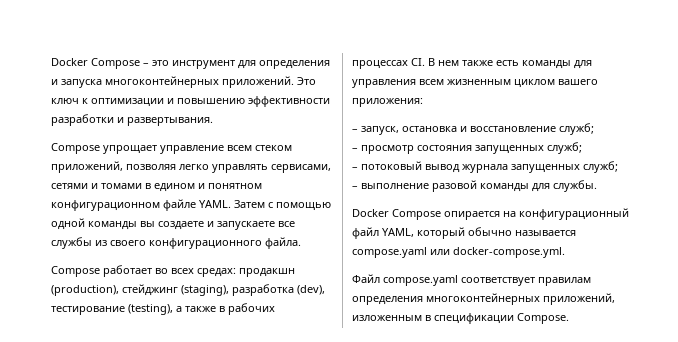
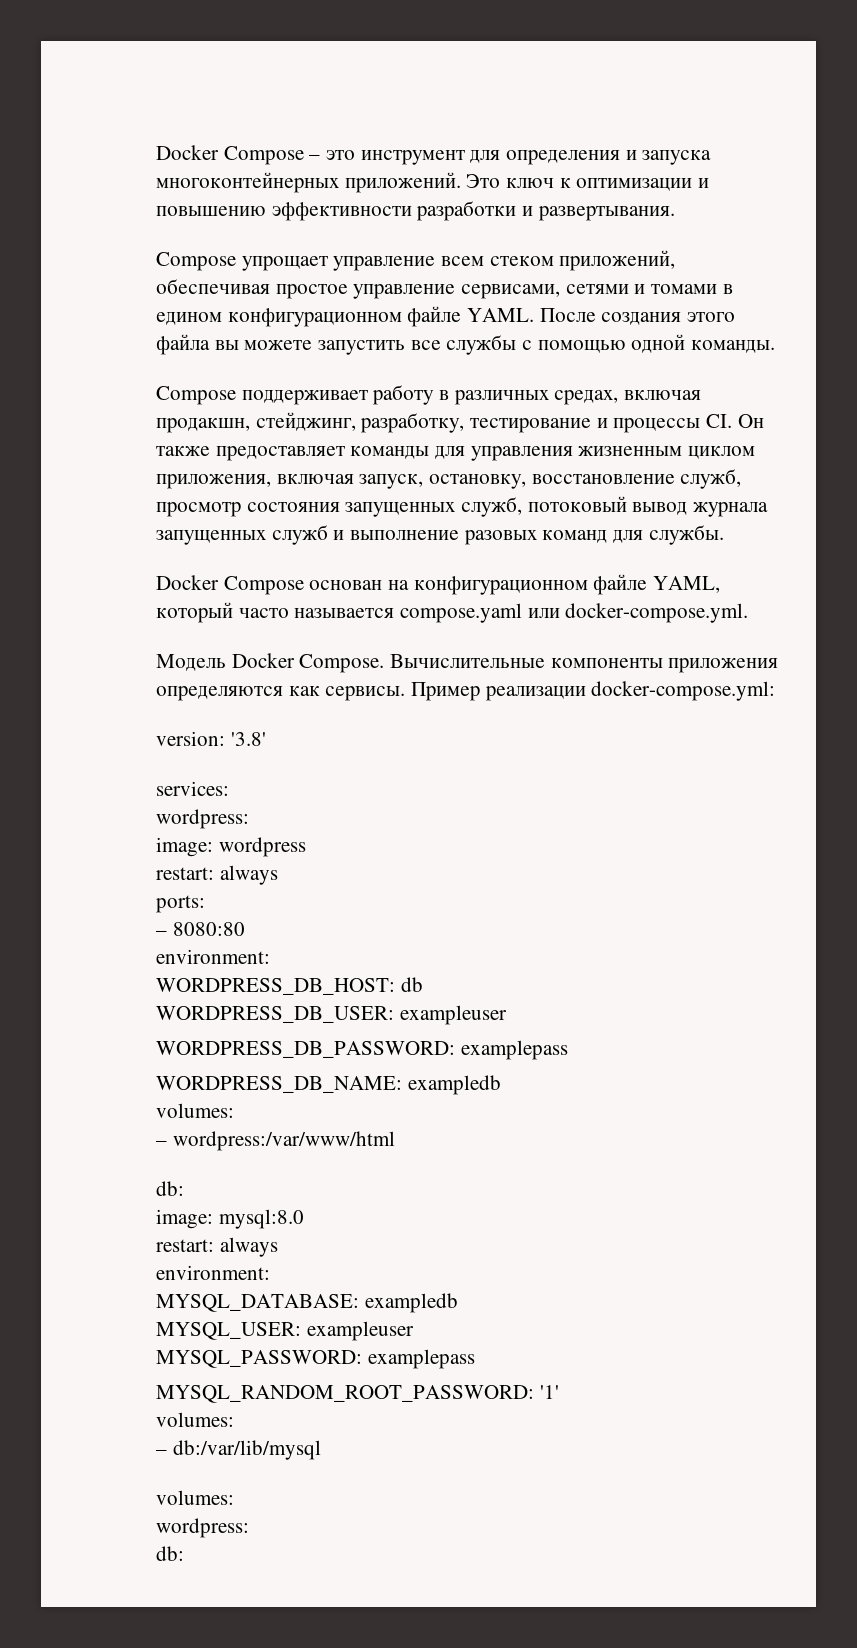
- Compose упрощает управление всем стеком приложений, позволяя легко управлять сервисами, сетями и томами в едином и понятном конфигурационном файле YAML.
+ Compose упрощает управление всем стеком приложений, обеспечивая простое управление сервисами, сетями и томами в едином конфигурационном файле YAML.
- Затем с помощью одной команды вы создаете и запускаете все службы из своего конфигурационного файла.
- Compose работает во всех средах: продакшн (production), стейджинг (staging), разработка (dev), тестирование (testing), а также в рабочих процессах CI. В нем также есть команды для управления всем жизненным циклом вашего приложения:
- – запуск, остановка и восстановление служб;
- – просмотр состояния запущенных служб;
- – потоковый вывод журнала запущенных служб;
- – выполнение разовой команды для службы.
+ После создания этого файла вы можете запустить все службы с помощью одной команды.
+ Compose поддерживает работу в различных средах, включая продакшн, стейджинг, разработку, тестирование и процессы CI. Он также предоставляет команды для управления жизненным циклом приложения, включая запуск, остановку, восстановление служб, просмотр состояния запущенных служб, потоковый вывод журнала запущенных служб и выполнение разовых команд для службы.
- Docker Compose опирается на конфигурационный файл YAML, который обычно называется compose.yaml или docker-compose.yml.
+ Docker Compose основан на конфигурационном файле YAML, который часто называется compose.yaml или docker-compose.yml.
- Файл compose.yaml соответствует правилам определения многоконтейнерных приложений, изложенным в спецификации Compose.
+ Модель Docker Compose. Вычислительные компоненты приложения определяются как сервисы. Пример реализации docker-compose.yml:
+ version: '3.8'
+ services:
+ wordpress:
+ image: wordpress
+ restart: always
+ ports:
+ – 8080:80
+ environment:
+ WORDPRESS_DB_HOST: db
+ WORDPRESS_DB_USER: exampleuser
+ WORDPRESS_DB_PASSWORD: examplepass
+ WORDPRESS_DB_NAME: exampledb
+ volumes:
+ – wordpress:/var/www/html
+ db:
+ image: mysql:8.0
+ restart: always
+ environment:
+ MYSQL_DATABASE: exampledb
+ MYSQL_USER: exampleuser
+ MYSQL_PASSWORD: examplepass
+ MYSQL_RANDOM_ROOT_PASSWORD: '1'
+ volumes:
+ – db:/var/lib/mysql
+ volumes:
+ wordpress:
+ db:

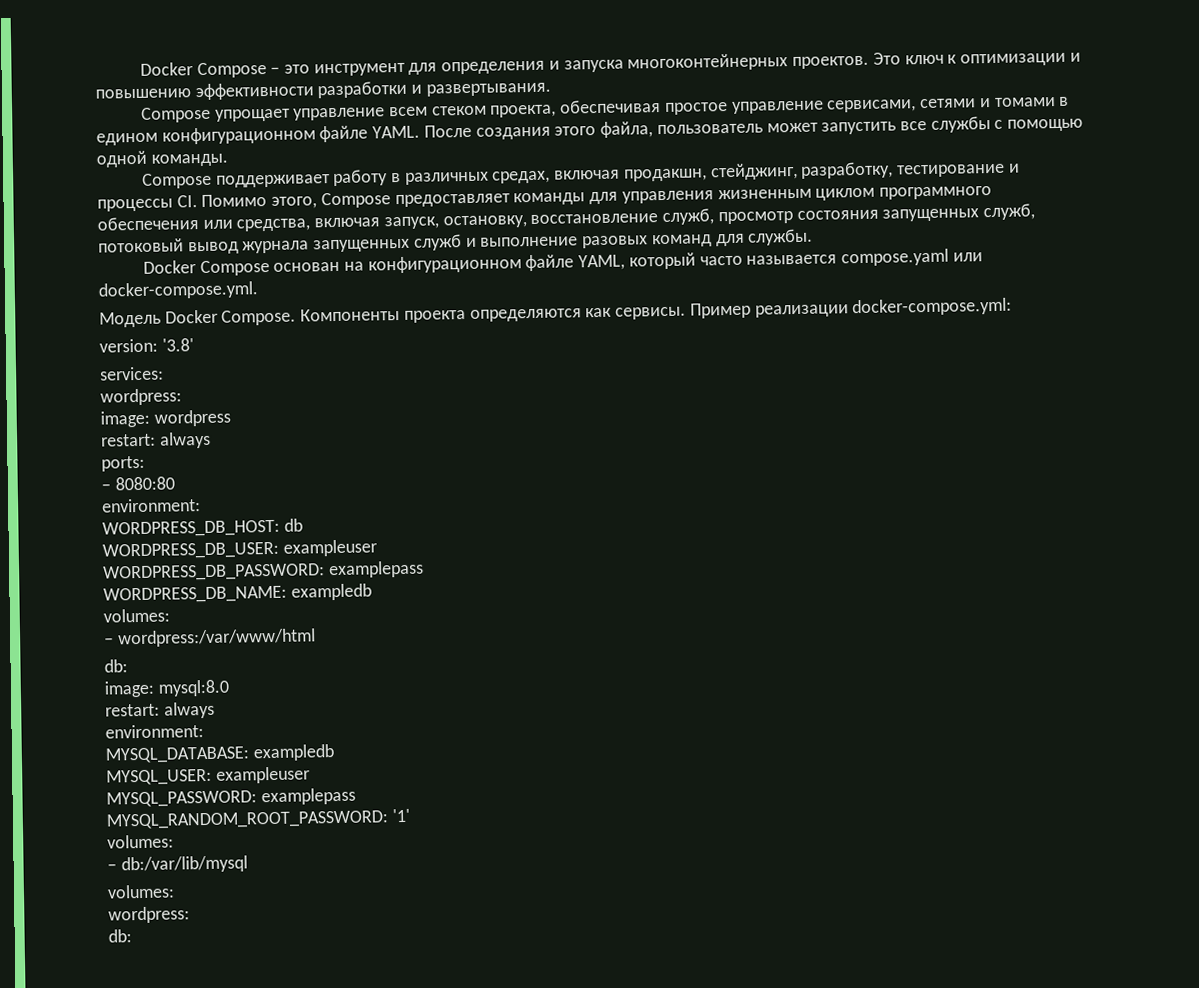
- Docker Compose – это инструмент для определения и запуска многоконтейнерных приложений.
+ Docker Compose – это инструмент для определения и запуска многоконтейнерных проектов.
- Compose упрощает управление всем стеком приложений, обеспечивая простое управление сервисами, сетями и томами в едином конфигурационном файле YAML.
+ Compose упрощает управление всем стеком проекта, обеспечивая простое управление сервисами, сетями и томами в едином конфигурационном файле YAML.
- После создания этого файла вы можете запустить все службы с помощью одной команды.
+ После создания этого файла, пользователь может запустить все службы с помощью одной команды.
- Compose поддерживает работу в различных средах, включая продакшн, стейджинг, разработку, тестирование и процессы CI. Он также предоставляет команды для управления жизненным циклом приложения, включая запуск, остановку, восстановление служб, просмотр состояния запущенных служб, потоковый вывод журнала запущенных служб и выполнение разовых команд для службы.
+ Compose поддерживает работу в различных средах, включая продакшн, стейджинг, разработку, тестирование и процессы CI. Помимо этого, Compose предоставляет команды для управления жизненным циклом программного обеспечения или средства, включая запуск, остановку, восстановление служб, просмотр состояния запущенных служб, потоковый вывод журнала запущенных служб и выполнение разовых команд для службы.
- Вычислительные компоненты приложения определяются как сервисы.
+ Компоненты проекта определяются как сервисы.

